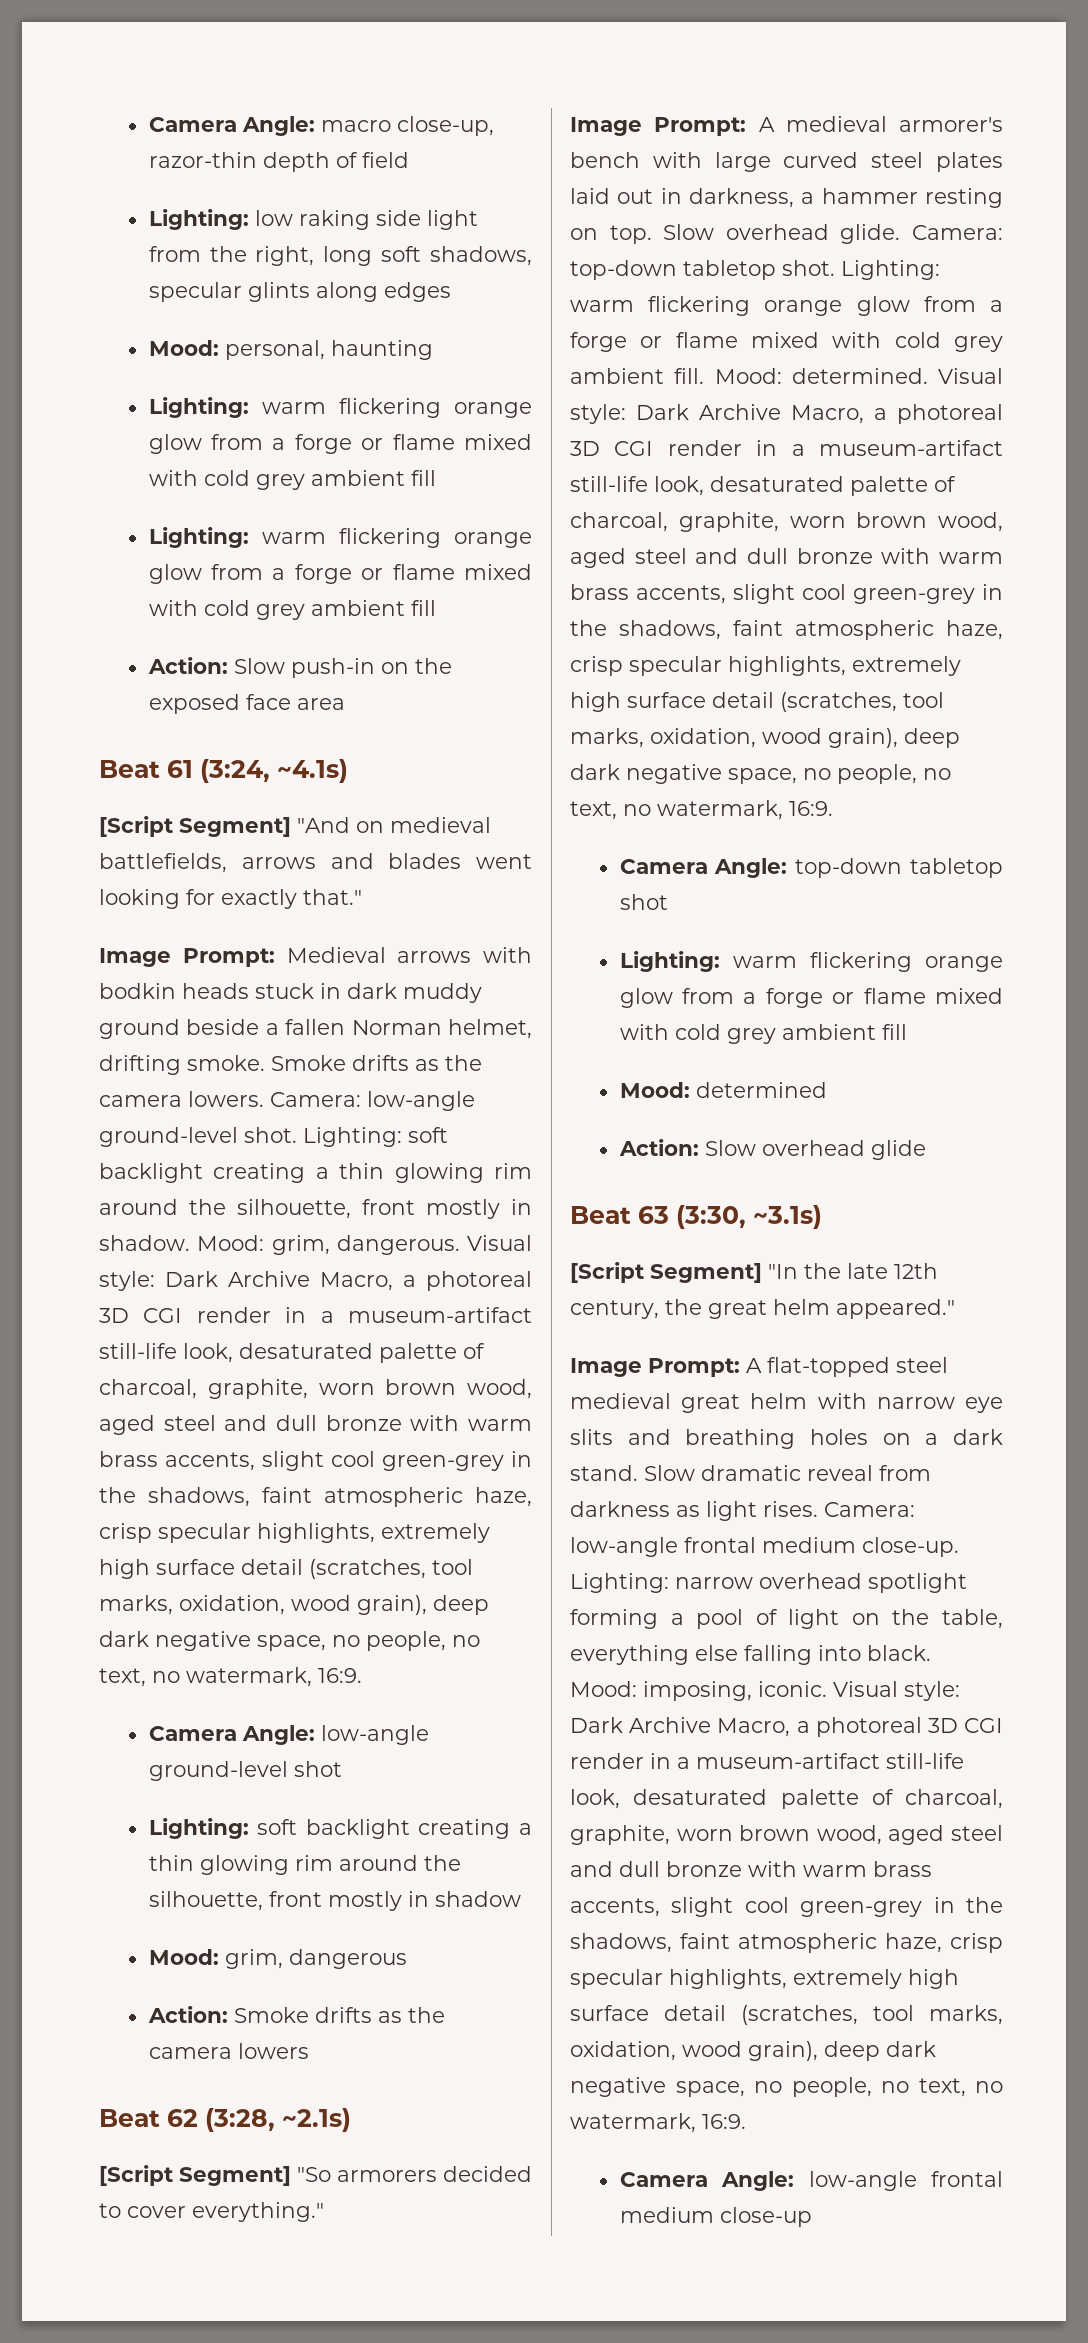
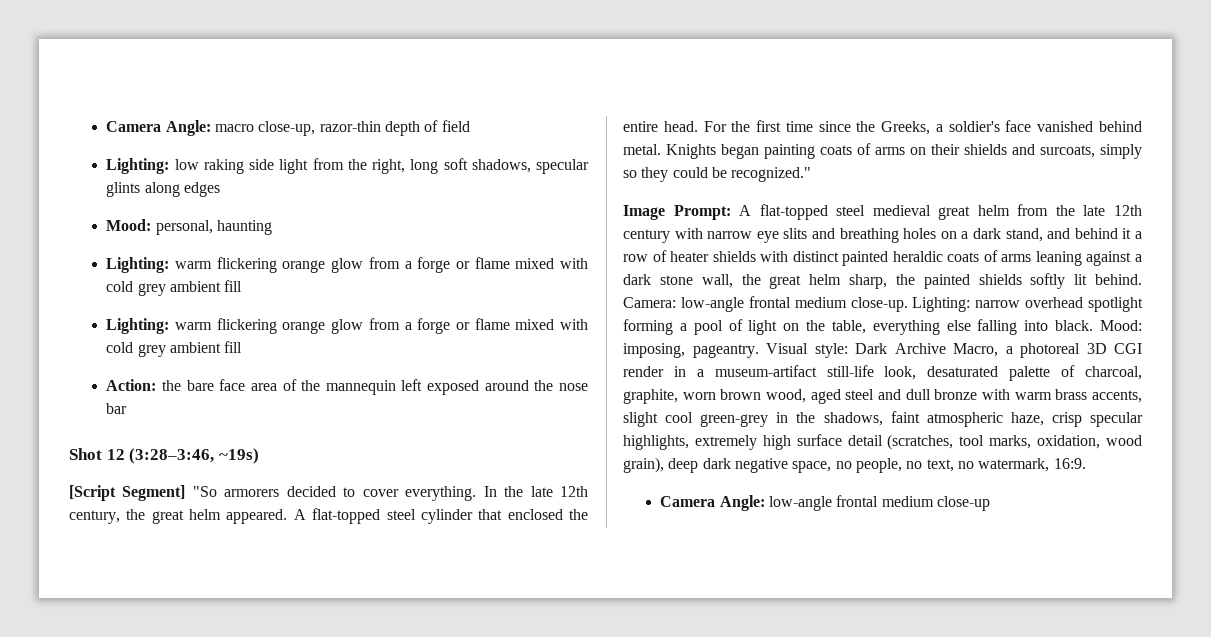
- Action: Slow push-in on the exposed face area
- Beat 61 (3:24, ~4.1s)
- [Script Segment] "And on medieval battlefields, arrows and blades went looking for exactly that."
- Image Prompt: Medieval arrows with bodkin heads stuck in dark muddy ground beside a fallen Norman helmet, drifting smoke. Smoke drifts as the camera lowers. Camera: low-angle ground-level shot. Lighting: soft backlight creating a thin glowing rim around the silhouette, front mostly in shadow. Mood: grim, dangerous. Visual style: Dark Archive Macro, a photoreal 3D CGI render in a museum-artifact still-life look, desaturated palette of charcoal, graphite, worn brown wood, aged steel and dull bronze with warm brass accents, slight cool green-grey in the shadows, faint atmospheric haze, crisp specular highlights, extremely high surface detail (scratches, tool marks, oxidation, wood grain), deep dark negative space, no people, no text, no watermark, 16:9.
- Camera Angle: low-angle ground-level shot
- Lighting: soft backlight creating a thin glowing rim around the silhouette, front mostly in shadow
- Mood: grim, dangerous
- Action: Smoke drifts as the camera lowers
- Beat 62 (3:28, ~2.1s)
+ Action: the bare face area of the mannequin left exposed around the nose bar
+ Shot 12 (3:28–3:46, ~19s)
- [Script Segment] "So armorers decided to cover everything."
- Image Prompt: A medieval armorer's bench with large curved steel plates laid out in darkness, a hammer resting on top. Slow overhead glide. Camera: top-down tabletop shot. Lighting: warm flickering orange glow from a forge or flame mixed with cold grey ambient fill. Mood: determined. Visual style: Dark Archive Macro, a photoreal 3D CGI render in a museum-artifact still-life look, desaturated palette of charcoal, graphite, worn brown wood, aged steel and dull bronze with warm brass accents, slight cool green-grey in the shadows, faint atmospheric haze, crisp specular highlights, extremely high surface detail (scratches, tool marks, oxidation, wood grain), deep dark negative space, no people, no text, no watermark, 16:9.
- Camera Angle: top-down tabletop shot
- Lighting: warm flickering orange glow from a forge or flame mixed with cold grey ambient fill
- Mood: determined
- Action: Slow overhead glide
- Beat 63 (3:30, ~3.1s)
- [Script Segment] "In the late 12th century, the great helm appeared."
+ [Script Segment] "So armorers decided to cover everything. In the late 12th century, the great helm appeared. A flat-topped steel cylinder that enclosed the entire head. For the first time since the Greeks, a soldier's face vanished behind metal. Knights began painting coats of arms on their shields and surcoats, simply so they could be recognized."
- Image Prompt: A flat-topped steel medieval great helm with narrow eye slits and breathing holes on a dark stand. Slow dramatic reveal from darkness as light rises.
+ Image Prompt: A flat-topped steel medieval great helm from the late 12th century with narrow eye slits and breathing holes on a dark stand, and behind it a row of heater shields with distinct painted heraldic coats of arms leaning against a dark stone wall, the great helm sharp, the painted shields softly lit behind.
- Mood: imposing, iconic.
+ Mood: imposing, pageantry.

